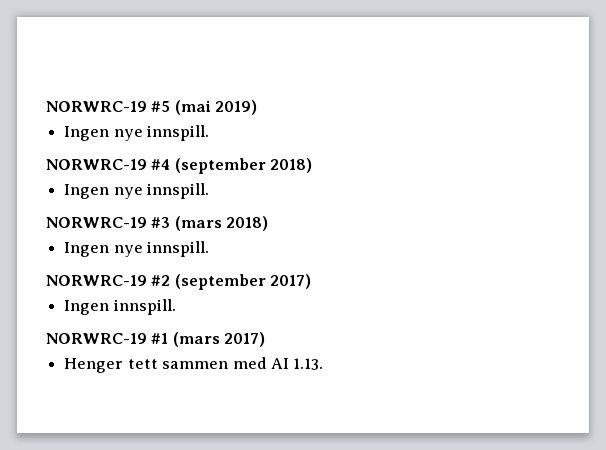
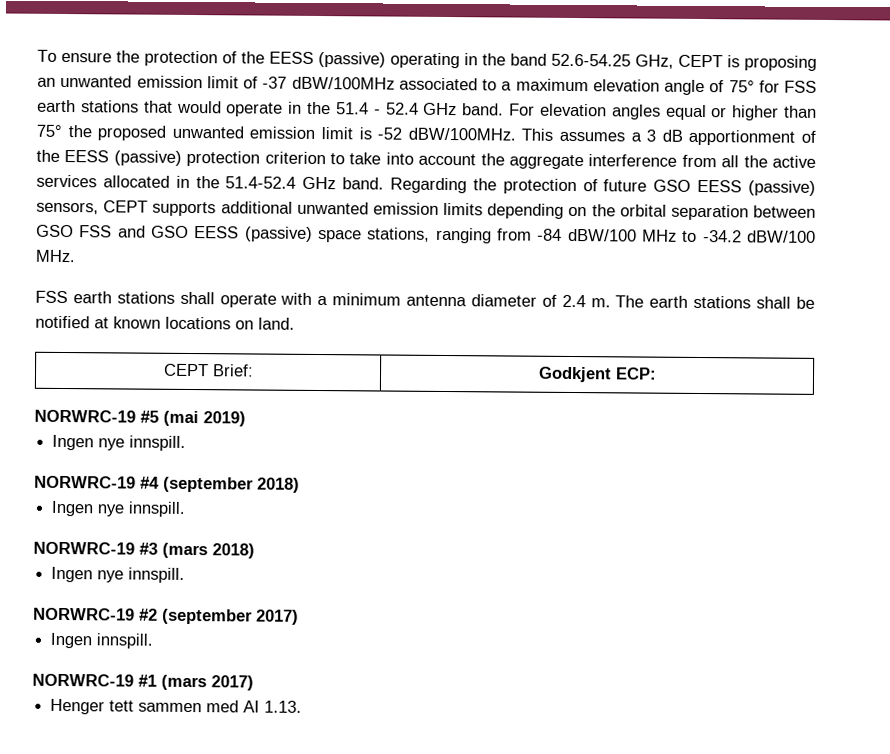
+ To ensure the protection of the EESS (passive) operating in the band 52.6-54.25 GHz, CEPT is proposing an unwanted emission limit of -37 dBW/100MHz associated to a maximum elevation angle of 75° for FSS earth stations that would operate in the 51.4 - 52.4 GHz band. For elevation angles equal or higher than 75° the proposed unwanted emission limit is -52 dBW/100MHz. This assumes a 3 dB apportionment of the EESS (passive) protection criterion to take into account the aggregate interference from all the active services allocated in the 51.4-52.4 GHz band. Regarding the protection of future GSO EESS (passive) sensors, CEPT supports additional unwanted emission limits depending on the orbital separation between GSO FSS and GSO EESS (passive) space stations, ranging from -84 dBW/100 MHz to -34.2 dBW/100 MHz.
+ FSS earth stations shall operate with a minimum antenna diameter of 2.4 m. The earth stations shall be notified at known locations on land.
+ CEPT Brief: | Godkjent ECP:

